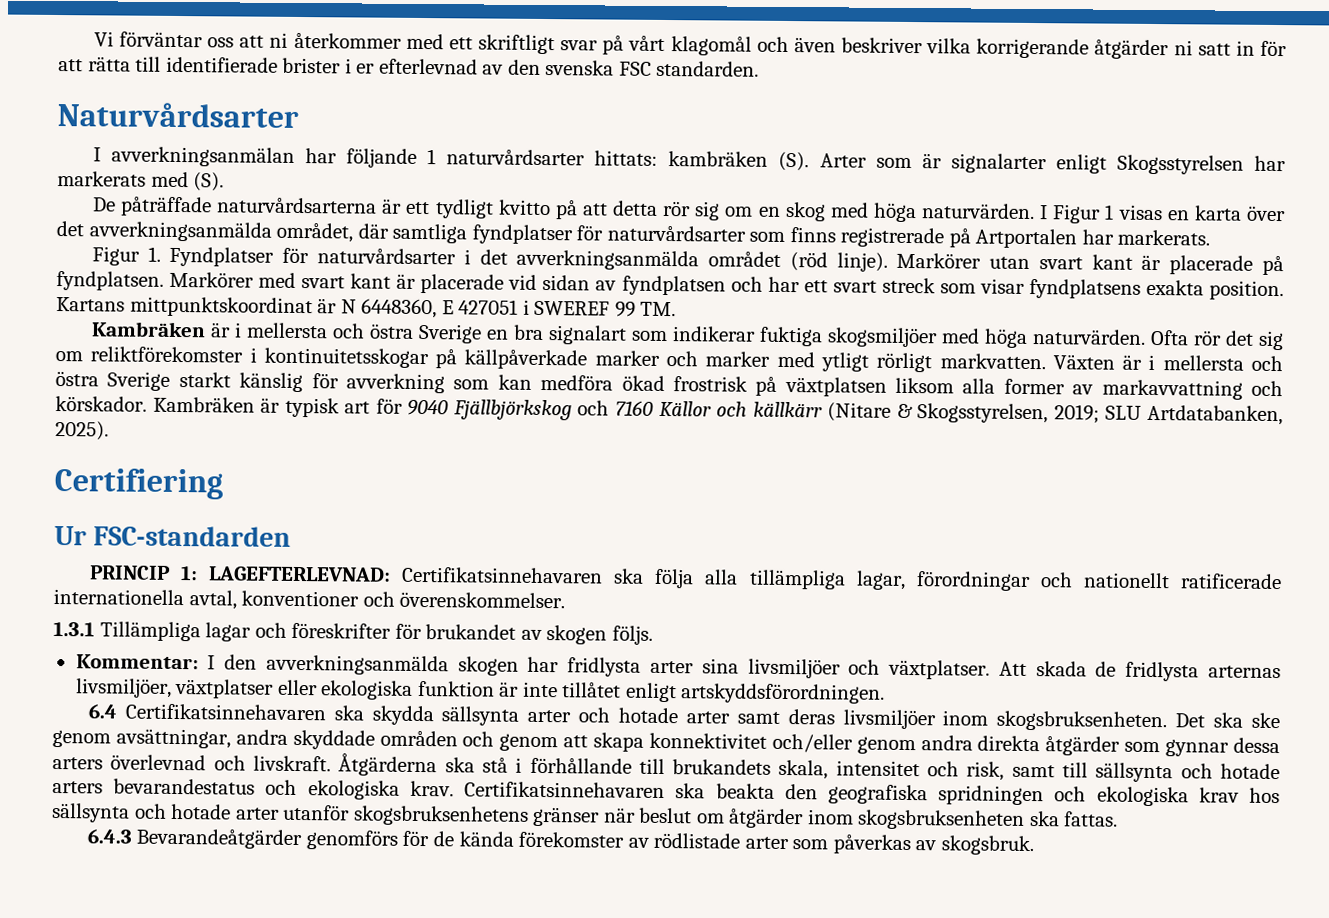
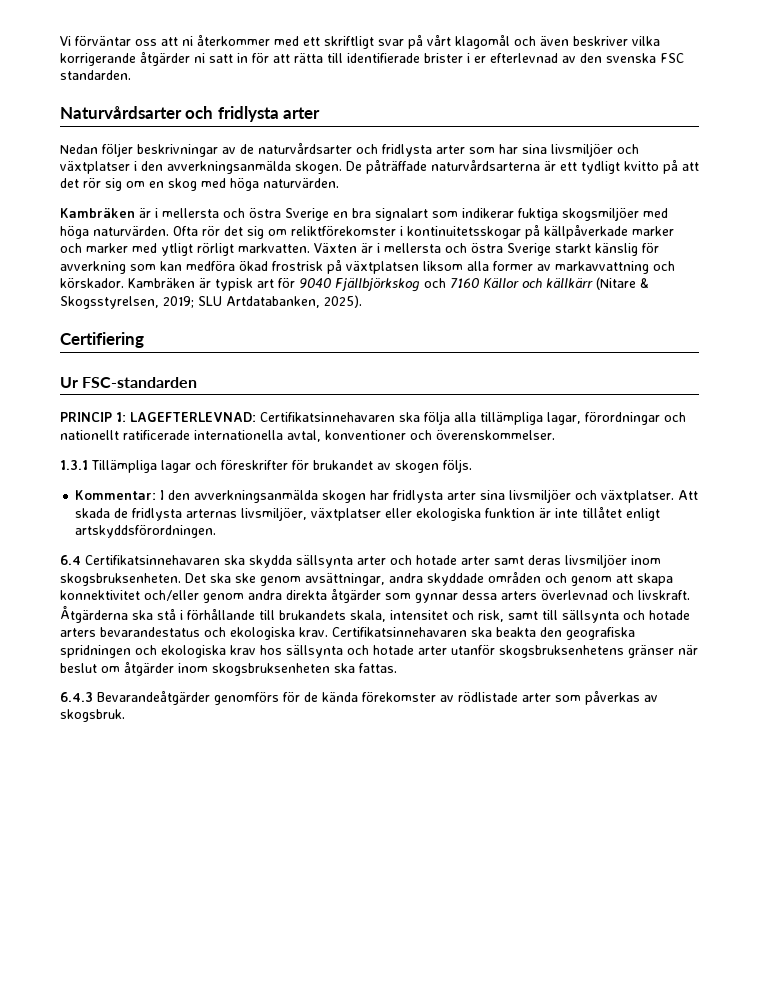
- Naturvårdsarter
- I avverkningsanmälan har följande 1 naturvårdsarter hittats: kambräken (S). Arter som är signalarter enligt Skogsstyrelsen har markerats med (S).
- De påträffade naturvårdsarterna är ett tydligt kvitto på att detta rör sig om en skog med höga naturvärden. I Figur 1 visas en karta över det avverkningsanmälda området, där samtliga fyndplatser för naturvårdsarter som finns registrerade på Artportalen har markerats.
- Figur 1. Fyndplatser för naturvårdsarter i det avverkningsanmälda området (röd linje). Markörer utan svart kant är placerade på fyndplatsen. Markörer med svart kant är placerade vid sidan av fyndplatsen och har ett svart streck som visar fyndplatsens exakta position. Kartans mittpunktskoordinat är N 6448360, E 427051 i SWEREF 99 TM.
+ Naturvårdsarter och fridlysta arter
+ Nedan följer beskrivningar av de naturvårdsarter och fridlysta arter som har sina livsmiljöer och växtplatser i den avverkningsanmälda skogen. De påträffade naturvårdsarterna är ett tydligt kvitto på att det rör sig om en skog med höga naturvärden.

